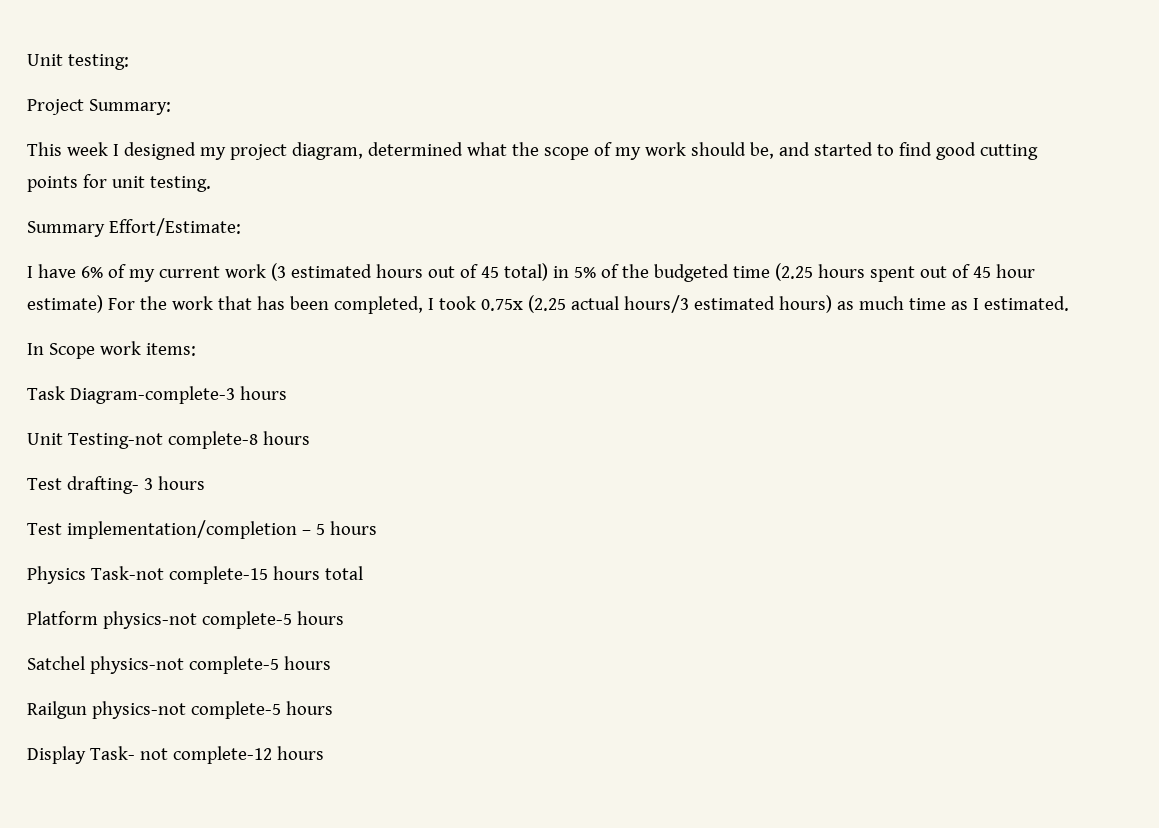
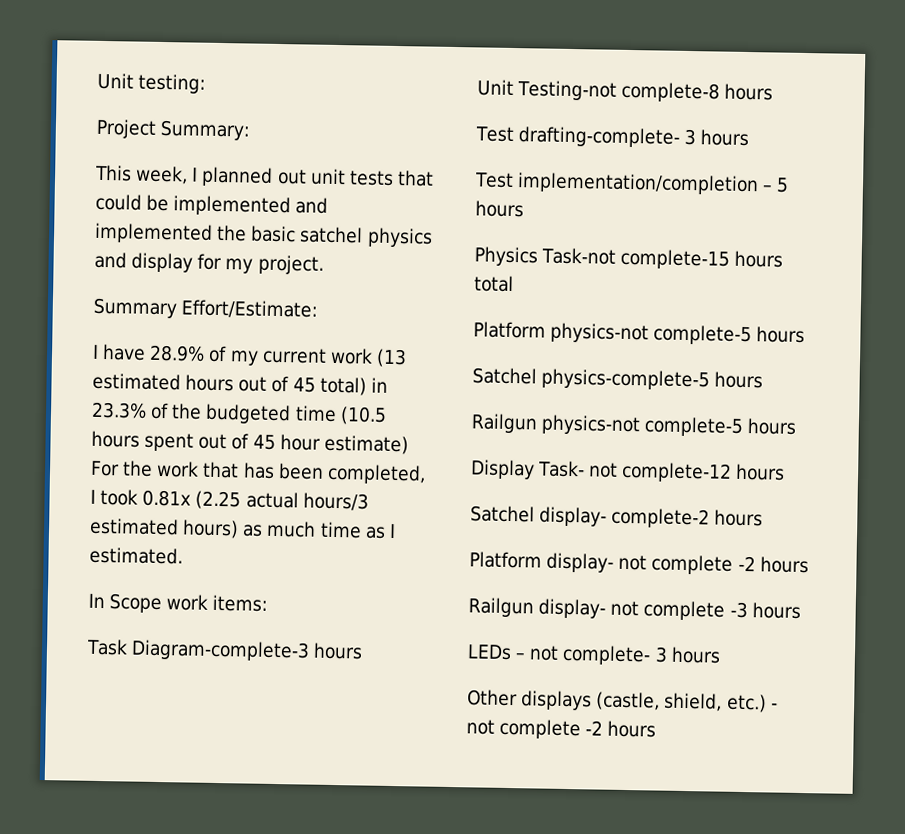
- This week I designed my project diagram, determined what the scope of my work should be, and started to find good cutting points for unit testing.
+ This week, I planned out unit tests that could be implemented and implemented the basic satchel physics and display for my project.
- I have 6% of my current work (3 estimated hours out of 45 total) in 5% of the budgeted time (2.25 hours spent out of 45 hour estimate) For the work that has been completed, I took 0.75x (2.25 actual hours/3 estimated hours) as much time as I estimated.
+ I have 28.9% of my current work (13 estimated hours out of 45 total) in 23.3% of the budgeted time (10.5 hours spent out of 45 hour estimate) For the work that has been completed, I took 0.81x (2.25 actual hours/3 estimated hours) as much time as I estimated.
- Test drafting- 3 hours
+ Test drafting-complete- 3 hours
- Satchel physics-not complete-5 hours
+ Satchel physics-complete-5 hours
+ Satchel display- complete-2 hours
+ Platform display- not complete -2 hours
+ Railgun display- not complete -3 hours
+ LEDs – not complete- 3 hours
+ Other displays (castle, shield, etc.) - not complete -2 hours

